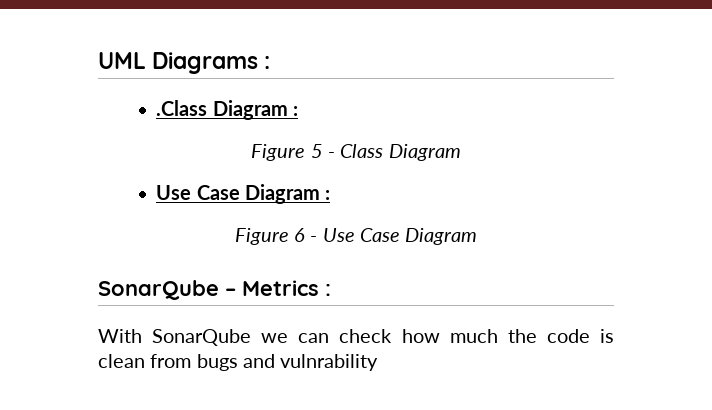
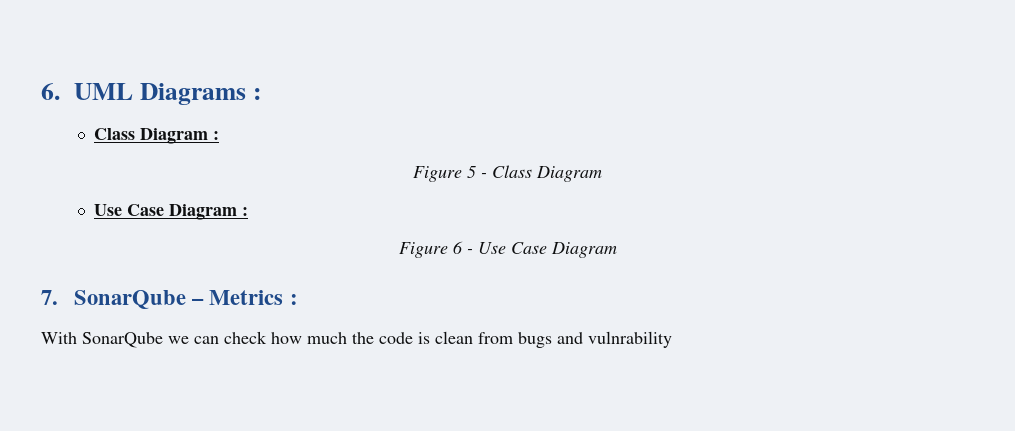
- UML Diagrams :
+ 6. UML Diagrams :
- .Class Diagram :
+ Class Diagram :
- SonarQube – Metrics :
+ 7. SonarQube – Metrics :

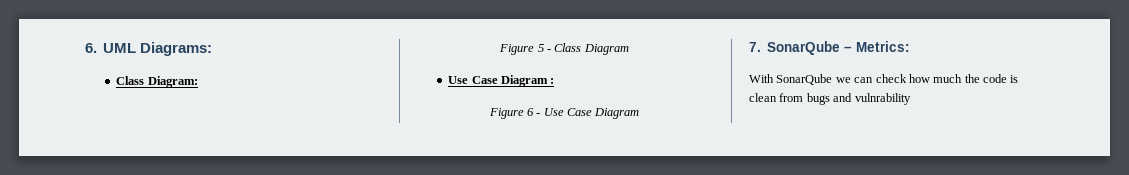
- 6. UML Diagrams :
- Class Diagram :
+ 6. UML Diagrams:
+ Class Diagram:
- 7. SonarQube – Metrics :
+ 7. SonarQube – Metrics:

